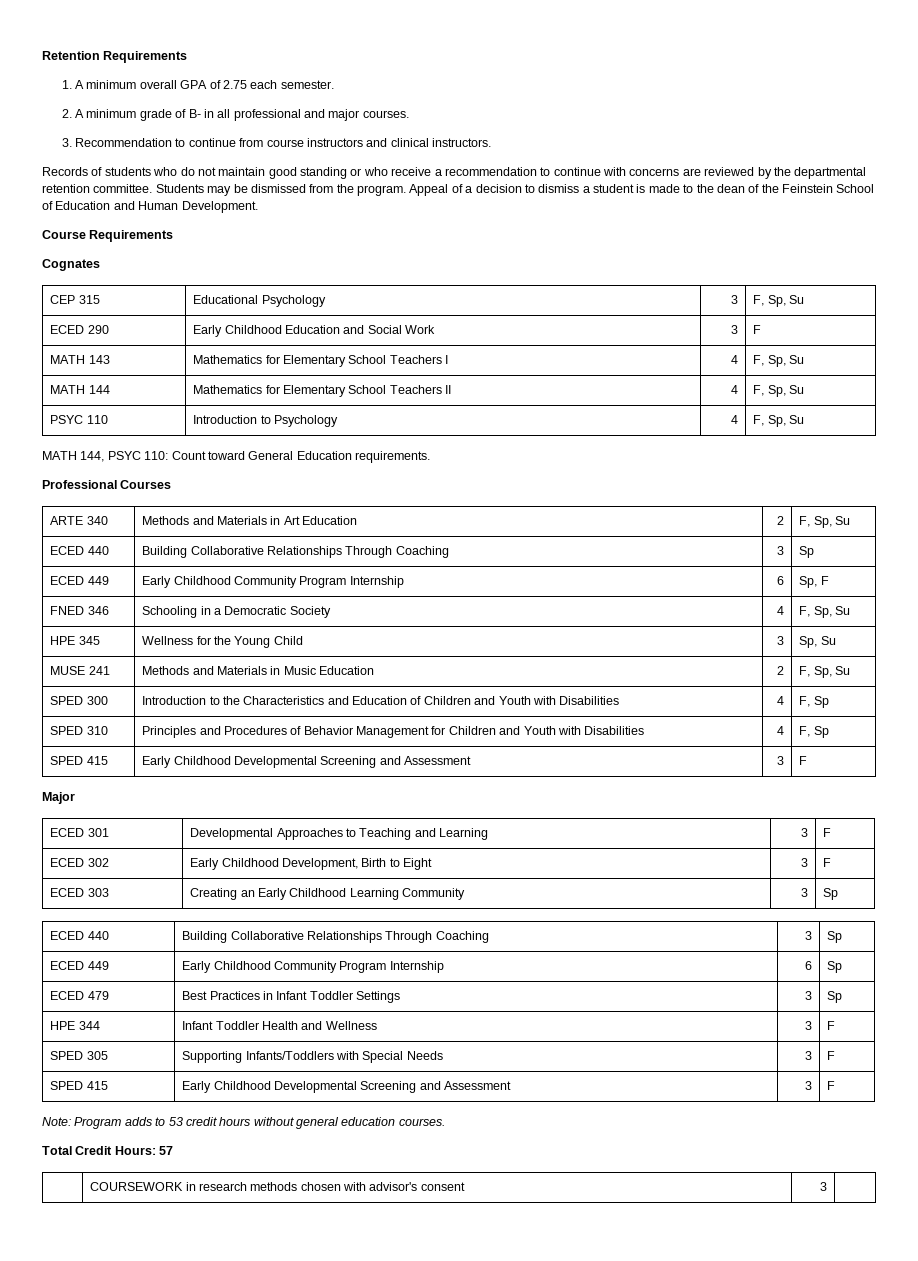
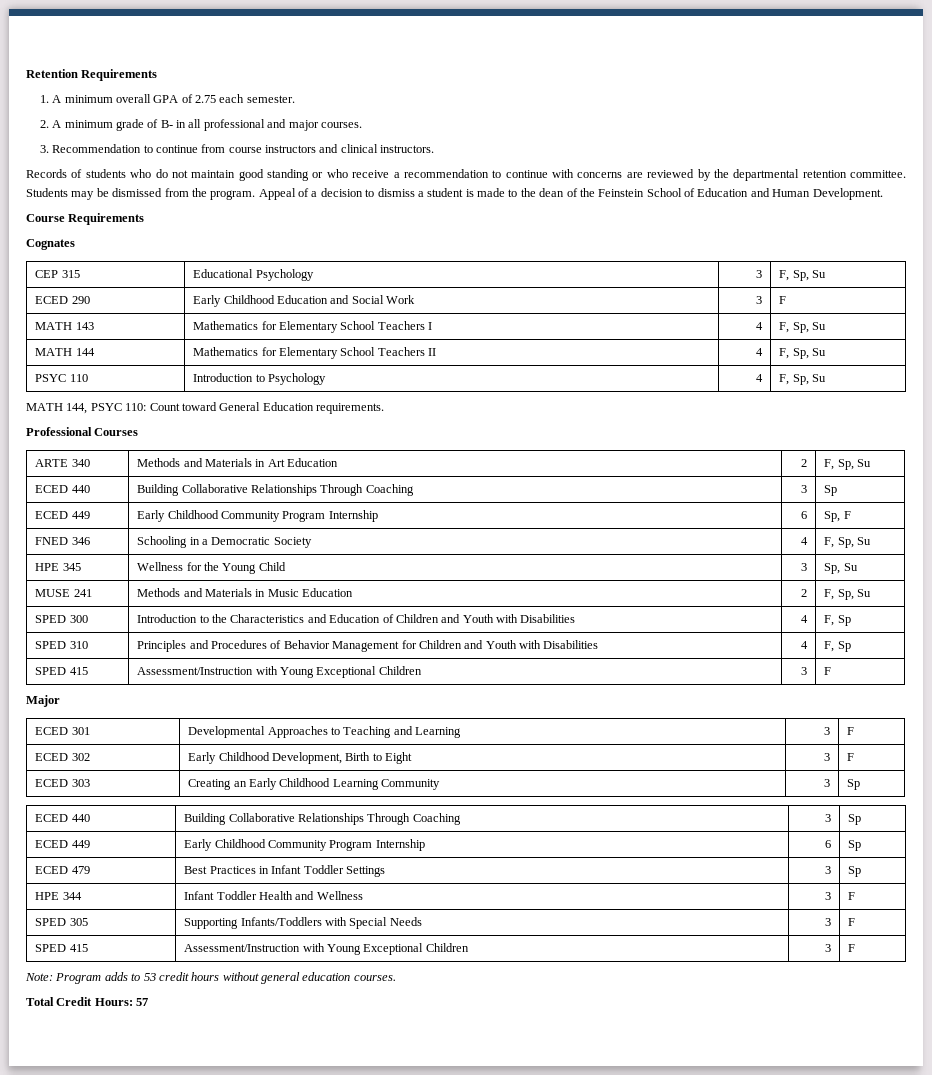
  SPED 310 | Principles and Procedures of Behavior Management for Children and Youth with Disabilities | 4 | F, Sp
- SPED 415 | Early Childhood Developmental Screening and Assessment | 3 | F
+ SPED 415 | Assessment/Instruction with Young Exceptional Children | 3 | F
  SPED 305 | Supporting Infants/Toddlers with Special Needs | 3 | F
- SPED 415 | Early Childhood Developmental Screening and Assessment | 3 | F
+ SPED 415 | Assessment/Instruction with Young Exceptional Children | 3 | F
- | COURSEWORK in research methods chosen with advisor's consent | 3 |

